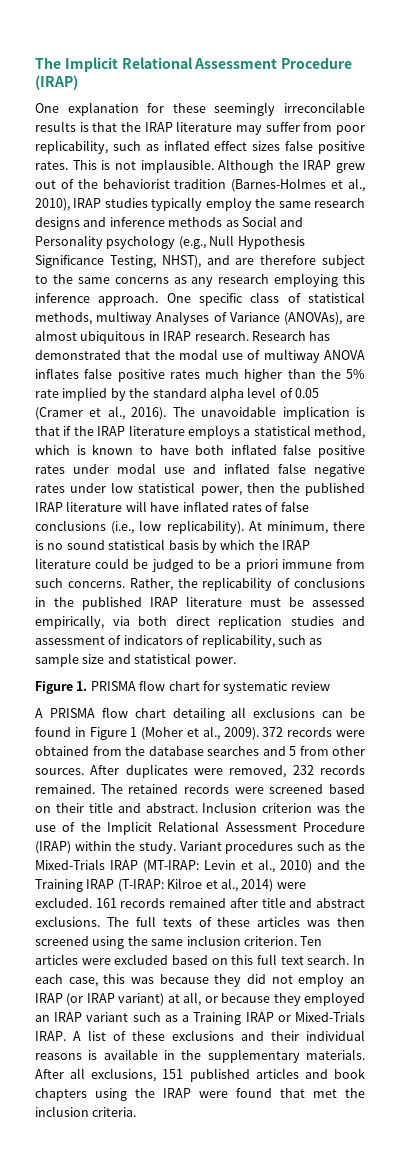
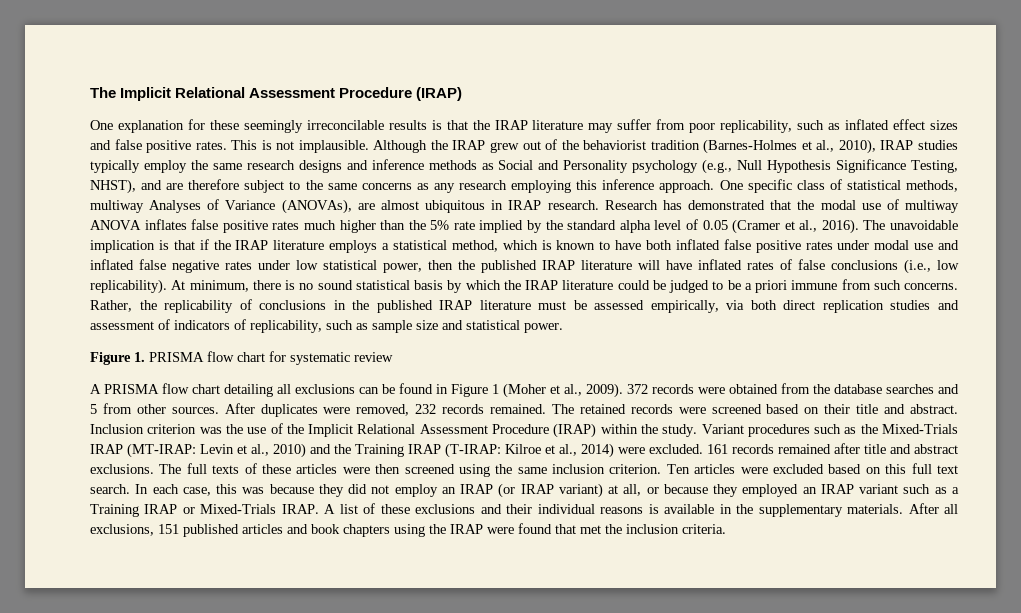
- One explanation for these seemingly irreconcilable results is that the IRAP literature may suffer from poor replicability, such as inflated effect sizes false positive rates.
+ One explanation for these seemingly irreconcilable results is that the IRAP literature may suffer from poor replicability, such as inflated effect sizes and false positive rates.
- The full texts of these articles was then screened using the same inclusion criterion.
+ The full texts of these articles were then screened using the same inclusion criterion.

